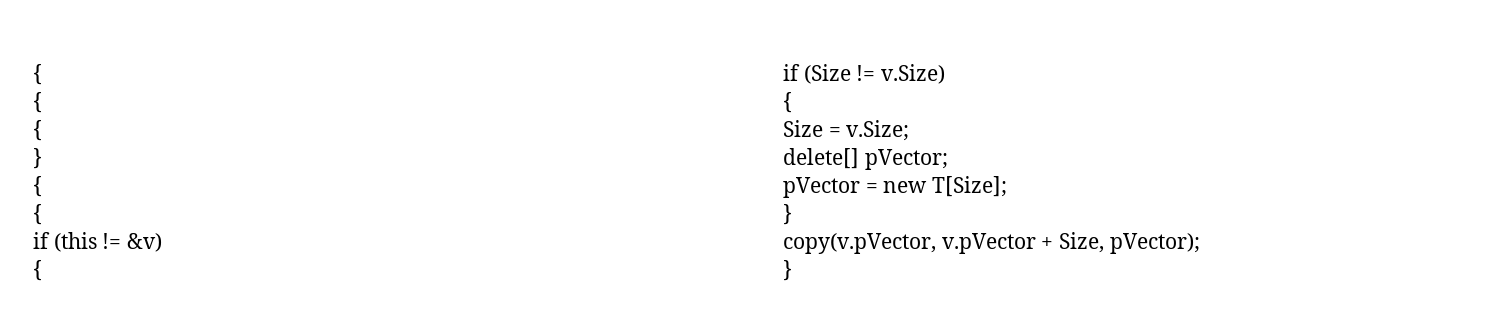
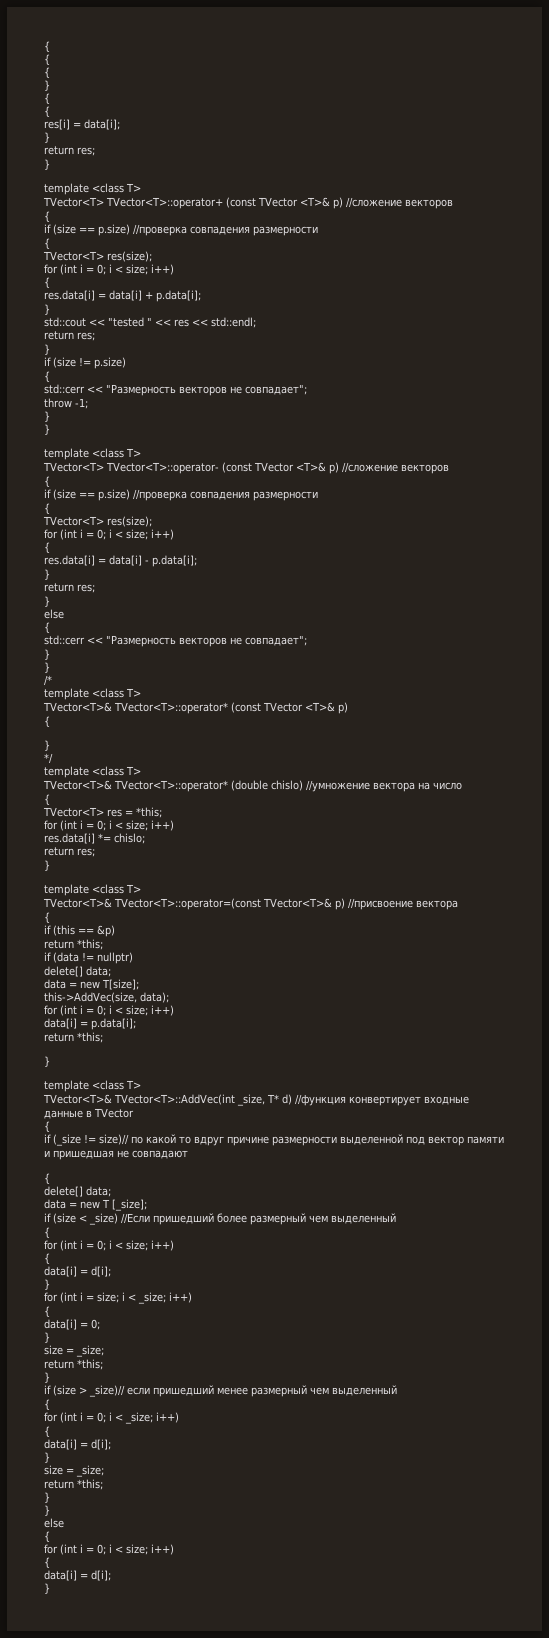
- if (this != &v)
+ res[i] = data[i];
+ }
+ return res;
+ }
+ template <class T>
+ TVector<T> TVector<T>::operator+ (const TVector <T>& p) //сложение векторов
  {
- if (Size != v.Size)
+ if (size == p.size) //проверка совпадения размерности
  {
- Size = v.Size;
- delete[] pVector;
- pVector = new T[Size];
+ TVector<T> res(size);
+ for (int i = 0; i < size; i++)
+ {
+ res.data[i] = data[i] + p.data[i];
  }
- copy(v.pVector, v.pVector + Size, pVector);
+ std::cout << "tested " << res << std::endl;
+ return res;
+ }
+ if (size != p.size)
+ {
+ std::cerr << "Размерность векторов не совпадает";
+ throw -1;
+ }
+ }
+ template <class T>
+ TVector<T> TVector<T>::operator- (const TVector <T>& p) //сложение векторов
+ {
+ if (size == p.size) //проверка совпадения размерности
+ {
+ TVector<T> res(size);
+ for (int i = 0; i < size; i++)
+ {
+ res.data[i] = data[i] - p.data[i];
+ }
+ return res;
+ }
+ else
+ {
+ std::cerr << "Размерность векторов не совпадает";
+ }
+ }
+ /*
+ template <class T>
+ TVector<T>& TVector<T>::operator* (const TVector <T>& p)
+ {
+ }
+ */
+ template <class T>
+ TVector<T>& TVector<T>::operator* (double chislo) //умножение вектора на число
+ {
+ TVector<T> res = *this;
+ for (int i = 0; i < size; i++)
+ res.data[i] *= chislo;
+ return res;
+ }
+ template <class T>
+ TVector<T>& TVector<T>::operator=(const TVector<T>& p) //присвоение вектора
+ {
+ if (this == &p)
+ return *this;
+ if (data != nullptr)
+ delete[] data;
+ data = new T[size];
+ this->AddVec(size, data);
+ for (int i = 0; i < size; i++)
+ data[i] = p.data[i];
+ return *this;
+ }
+ template <class T>
+ TVector<T>& TVector<T>::AddVec(int _size, T* d) //функция конвертирует входные данные в TVector
+ {
+ if (_size != size)// по какой то вдруг причине размерности выделенной под вектор памяти и пришедшая не совпадают
+ {
+ delete[] data;
+ data = new T [_size];
+ if (size < _size) //Если пришедший более размерный чем выделенный
+ {
+ for (int i = 0; i < size; i++)
+ {
+ data[i] = d[i];
+ }
+ for (int i = size; i < _size; i++)
+ {
+ data[i] = 0;
+ }
+ size = _size;
+ return *this;
+ }
+ if (size > _size)// если пришедший менее размерный чем выделенный
+ {
+ for (int i = 0; i < _size; i++)
+ {
+ data[i] = d[i];
+ }
+ size = _size;
+ return *this;
+ }
+ }
+ else
+ {
+ for (int i = 0; i < size; i++)
+ {
+ data[i] = d[i];

